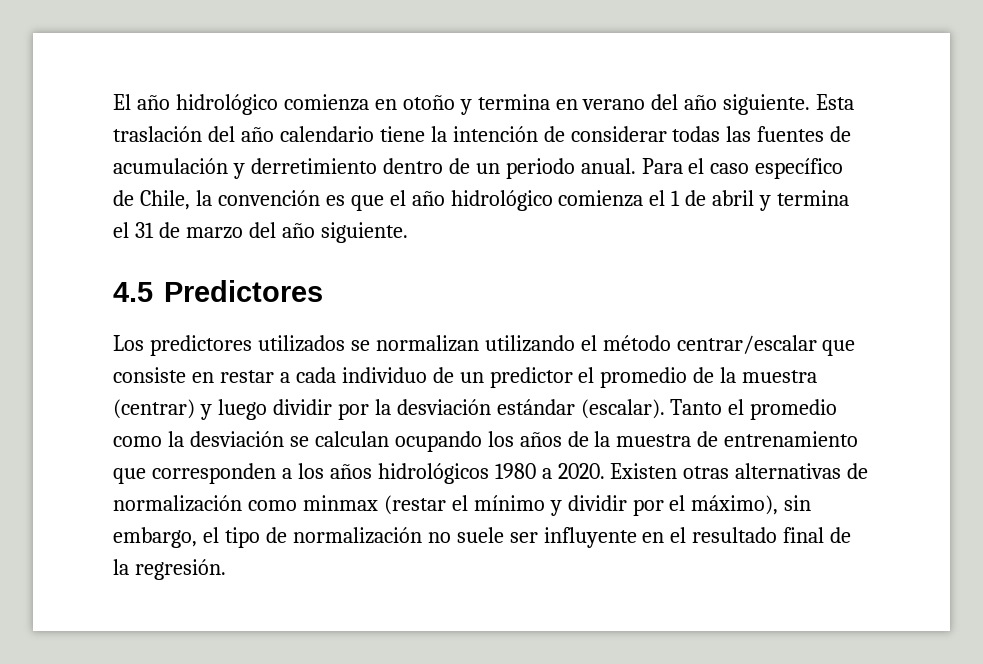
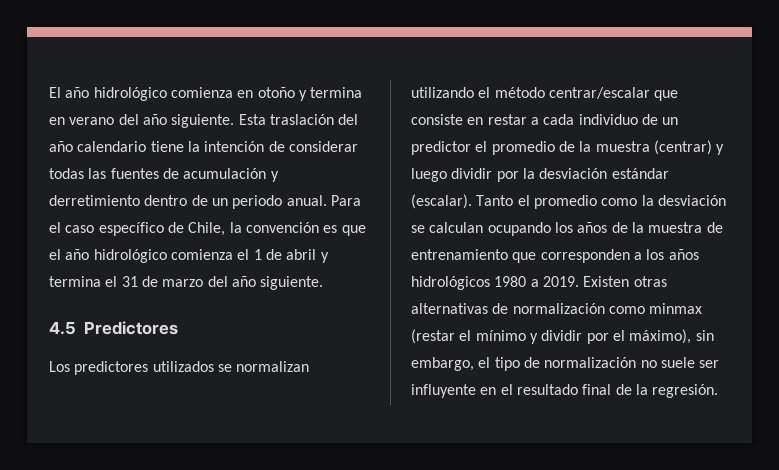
- Tanto el promedio como la desviación se calculan ocupando los años de la muestra de entrenamiento que corresponden a los años hidrológicos 1980 a 2020.
+ Tanto el promedio como la desviación se calculan ocupando los años de la muestra de entrenamiento que corresponden a los años hidrológicos 1980 a 2019.

